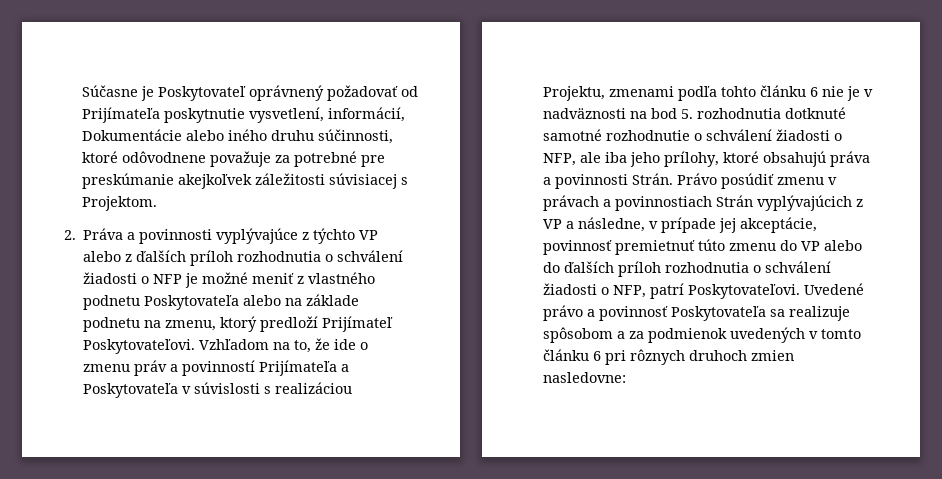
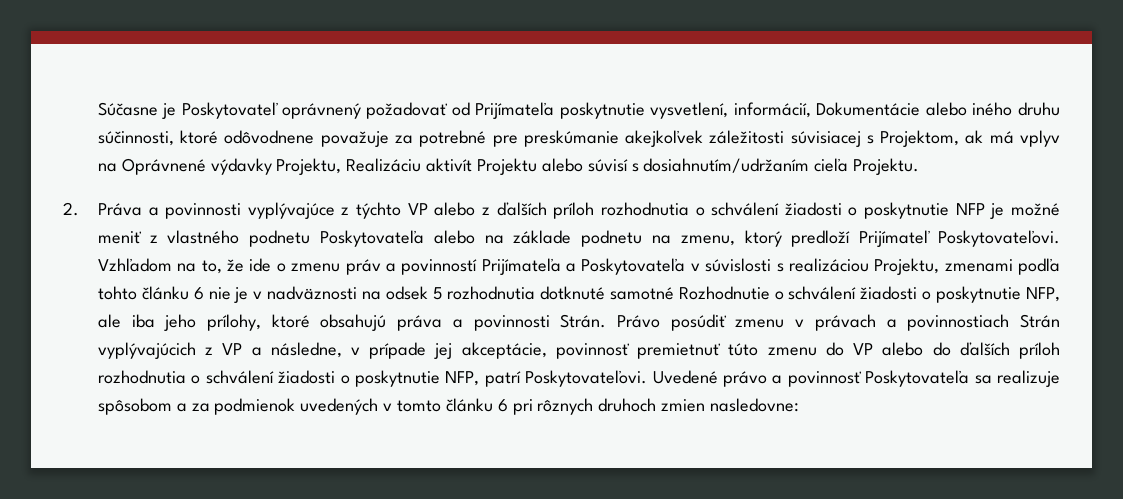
- Súčasne je Poskytovateľ oprávnený požadovať od Prijímateľa poskytnutie vysvetlení, informácií, Dokumentácie alebo iného druhu súčinnosti, ktoré odôvodnene považuje za potrebné pre preskúmanie akejkoľvek záležitosti súvisiacej s Projektom.
+ Súčasne je Poskytovateľ oprávnený požadovať od Prijímateľa poskytnutie vysvetlení, informácií, Dokumentácie alebo iného druhu súčinnosti, ktoré odôvodnene považuje za potrebné pre preskúmanie akejkoľvek záležitosti súvisiacej s Projektom, ak má vplyv na Oprávnené výdavky Projektu, Realizáciu aktivít Projektu alebo súvisí s dosiahnutím/udržaním cieľa Projektu.
- 2. Práva a povinnosti vyplývajúce z týchto VP alebo z ďalších príloh rozhodnutia o schválení žiadosti o NFP je možné meniť z vlastného podnetu Poskytovateľa alebo na základe podnetu na zmenu, ktorý predloží Prijímateľ Poskytovateľovi.
+ 2. Práva a povinnosti vyplývajúce z týchto VP alebo z ďalších príloh rozhodnutia o schválení žiadosti o poskytnutie NFP je možné meniť z vlastného podnetu Poskytovateľa alebo na základe podnetu na zmenu, ktorý predloží Prijímateľ Poskytovateľovi.
- Vzhľadom na to, že ide o zmenu práv a povinností Prijímateľa a Poskytovateľa v súvislosti s realizáciou Projektu, zmenami podľa tohto článku 6 nie je v nadväznosti na bod 5. rozhodnutia dotknuté samotné rozhodnutie o schválení žiadosti o NFP, ale iba jeho prílohy, ktoré obsahujú práva a povinnosti Strán.
+ Vzhľadom na to, že ide o zmenu práv a povinností Prijímateľa a Poskytovateľa v súvislosti s realizáciou Projektu, zmenami podľa tohto článku 6 nie je v nadväznosti na odsek 5 rozhodnutia dotknuté samotné Rozhodnutie o schválení žiadosti o poskytnutie NFP, ale iba jeho prílohy, ktoré obsahujú práva a povinnosti Strán.
- Právo posúdiť zmenu v právach a povinnostiach Strán vyplývajúcich z VP a následne, v prípade jej akceptácie, povinnosť premietnuť túto zmenu do VP alebo do ďalších príloh rozhodnutia o schválení žiadosti o NFP, patrí Poskytovateľovi.
+ Právo posúdiť zmenu v právach a povinnostiach Strán vyplývajúcich z VP a následne, v prípade jej akceptácie, povinnosť premietnuť túto zmenu do VP alebo do ďalších príloh rozhodnutia o schválení žiadosti o poskytnutie NFP, patrí Poskytovateľovi.

